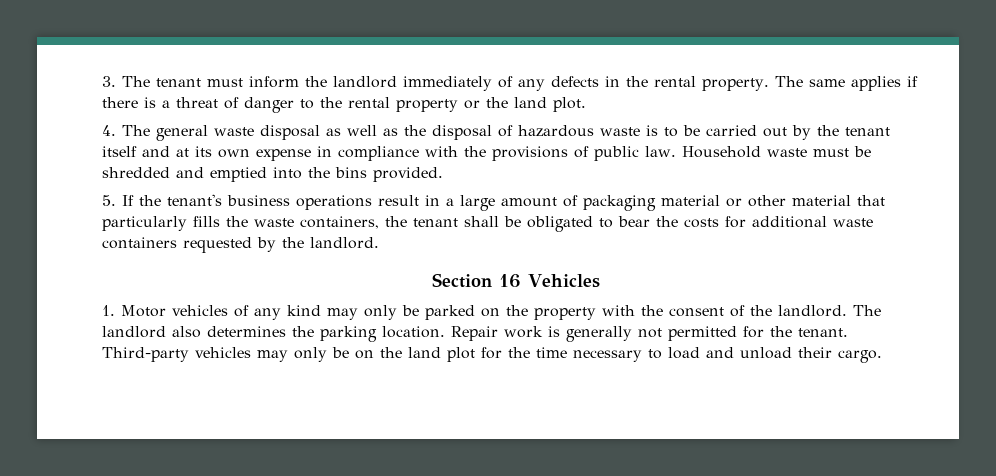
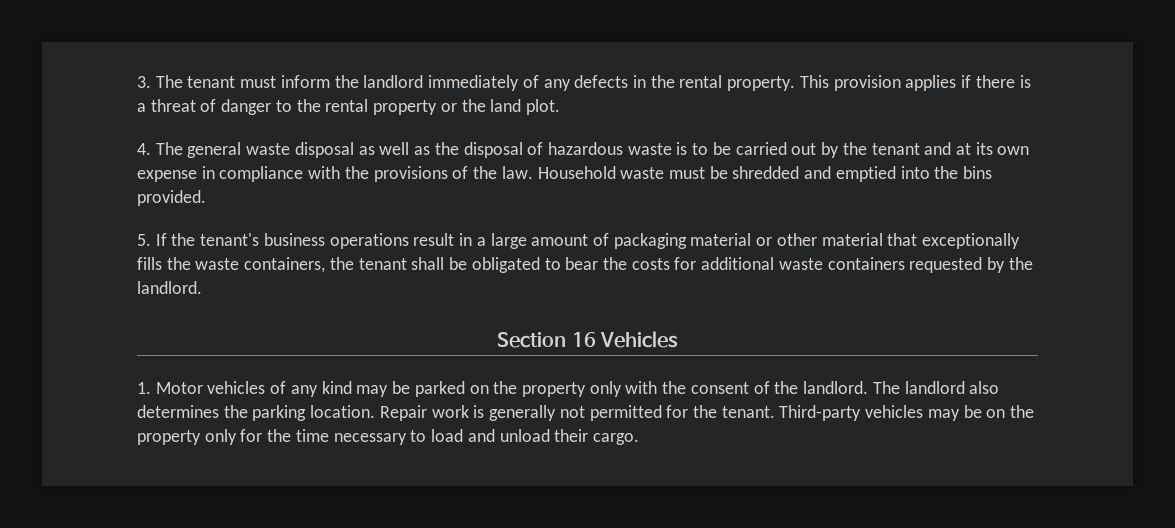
- The same applies if there is a threat of danger to the rental property or the land plot.
+ This provision applies if there is a threat of danger to the rental property or the land plot.
- 4. The general waste disposal as well as the disposal of hazardous waste is to be carried out by the tenant itself and at its own expense in compliance with the provisions of public law.
+ 4. The general waste disposal as well as the disposal of hazardous waste is to be carried out by the tenant and at its own expense in compliance with the provisions of the law.
- 5. If the tenant's business operations result in a large amount of packaging material or other material that particularly fills the waste containers, the tenant shall be obligated to bear the costs for additional waste containers requested by the landlord.
+ 5. If the tenant's business operations result in a large amount of packaging material or other material that exceptionally fills the waste containers, the tenant shall be obligated to bear the costs for additional waste containers requested by the landlord.
- 1. Motor vehicles of any kind may only be parked on the property with the consent of the landlord.
+ 1. Motor vehicles of any kind may be parked on the property only with the consent of the landlord.
- Third-party vehicles may only be on the land plot for the time necessary to load and unload their cargo.
+ Third-party vehicles may be on the property only for the time necessary to load and unload their cargo.

